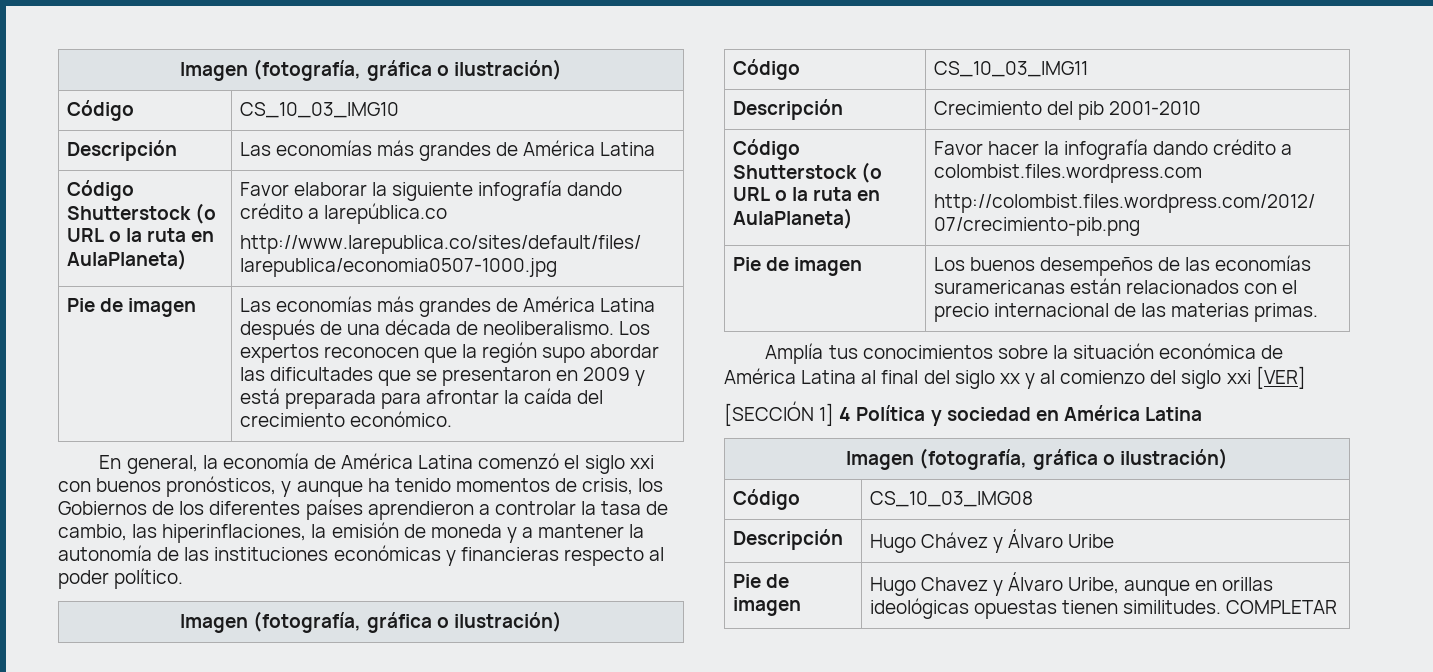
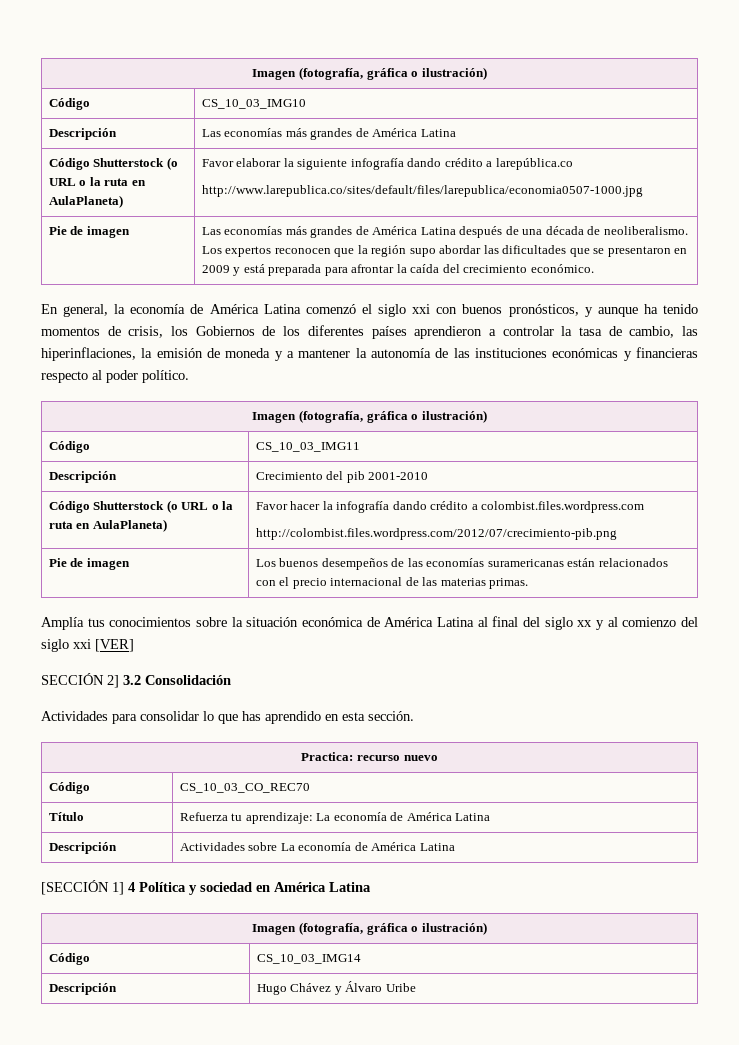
+ SECCIÓN 2] 3.2 Consolidación
+ Actividades para consolidar lo que has aprendido en esta sección.
+ Practica: recurso nuevo
+ Código | CS_10_03_CO_REC70
+ Título | Refuerza tu aprendizaje: La economía de América Latina
+ Descripción | Actividades sobre La economía de América Latina
- Código | CS_10_03_IMG08
+ Código | CS_10_03_IMG14
- Pie de imagen | Hugo Chavez y Álvaro Uribe, aunque en orillas ideológicas opuestas tienen similitudes. COMPLETAR

